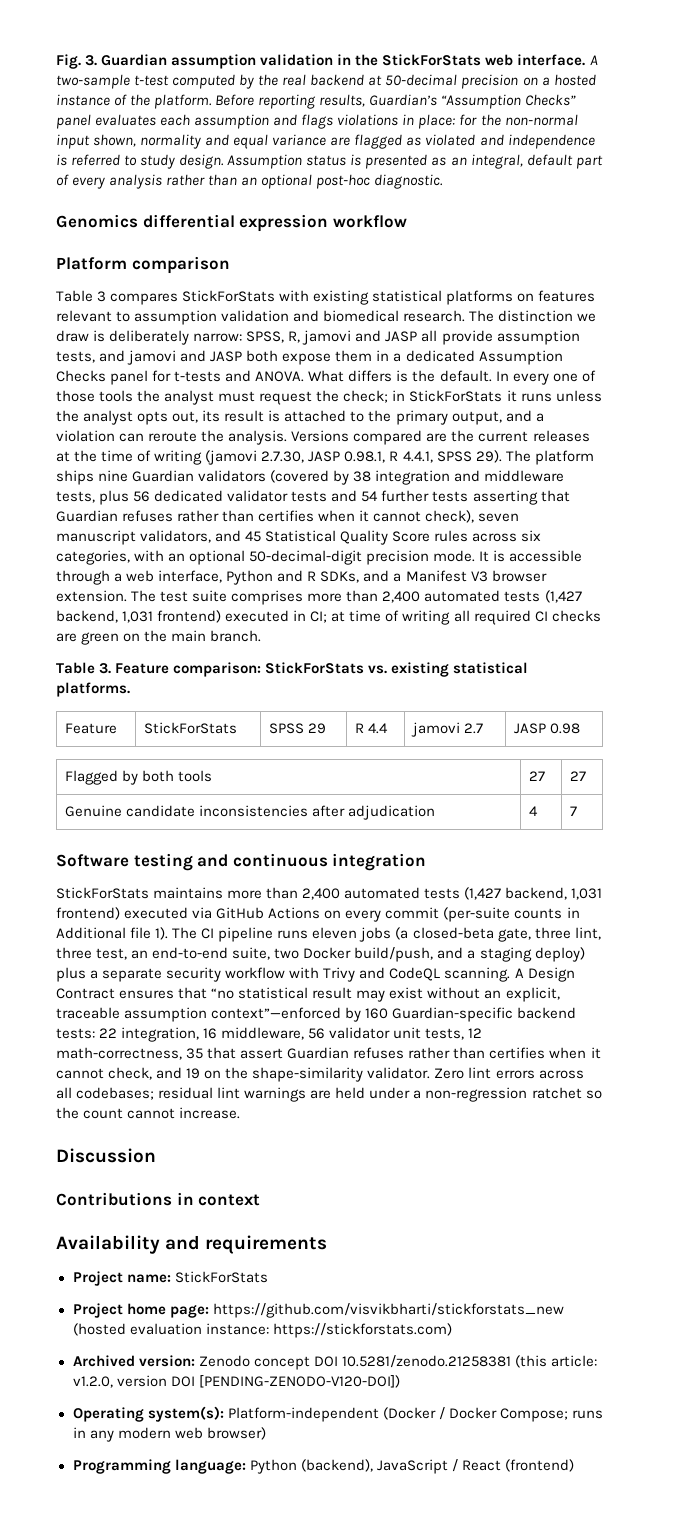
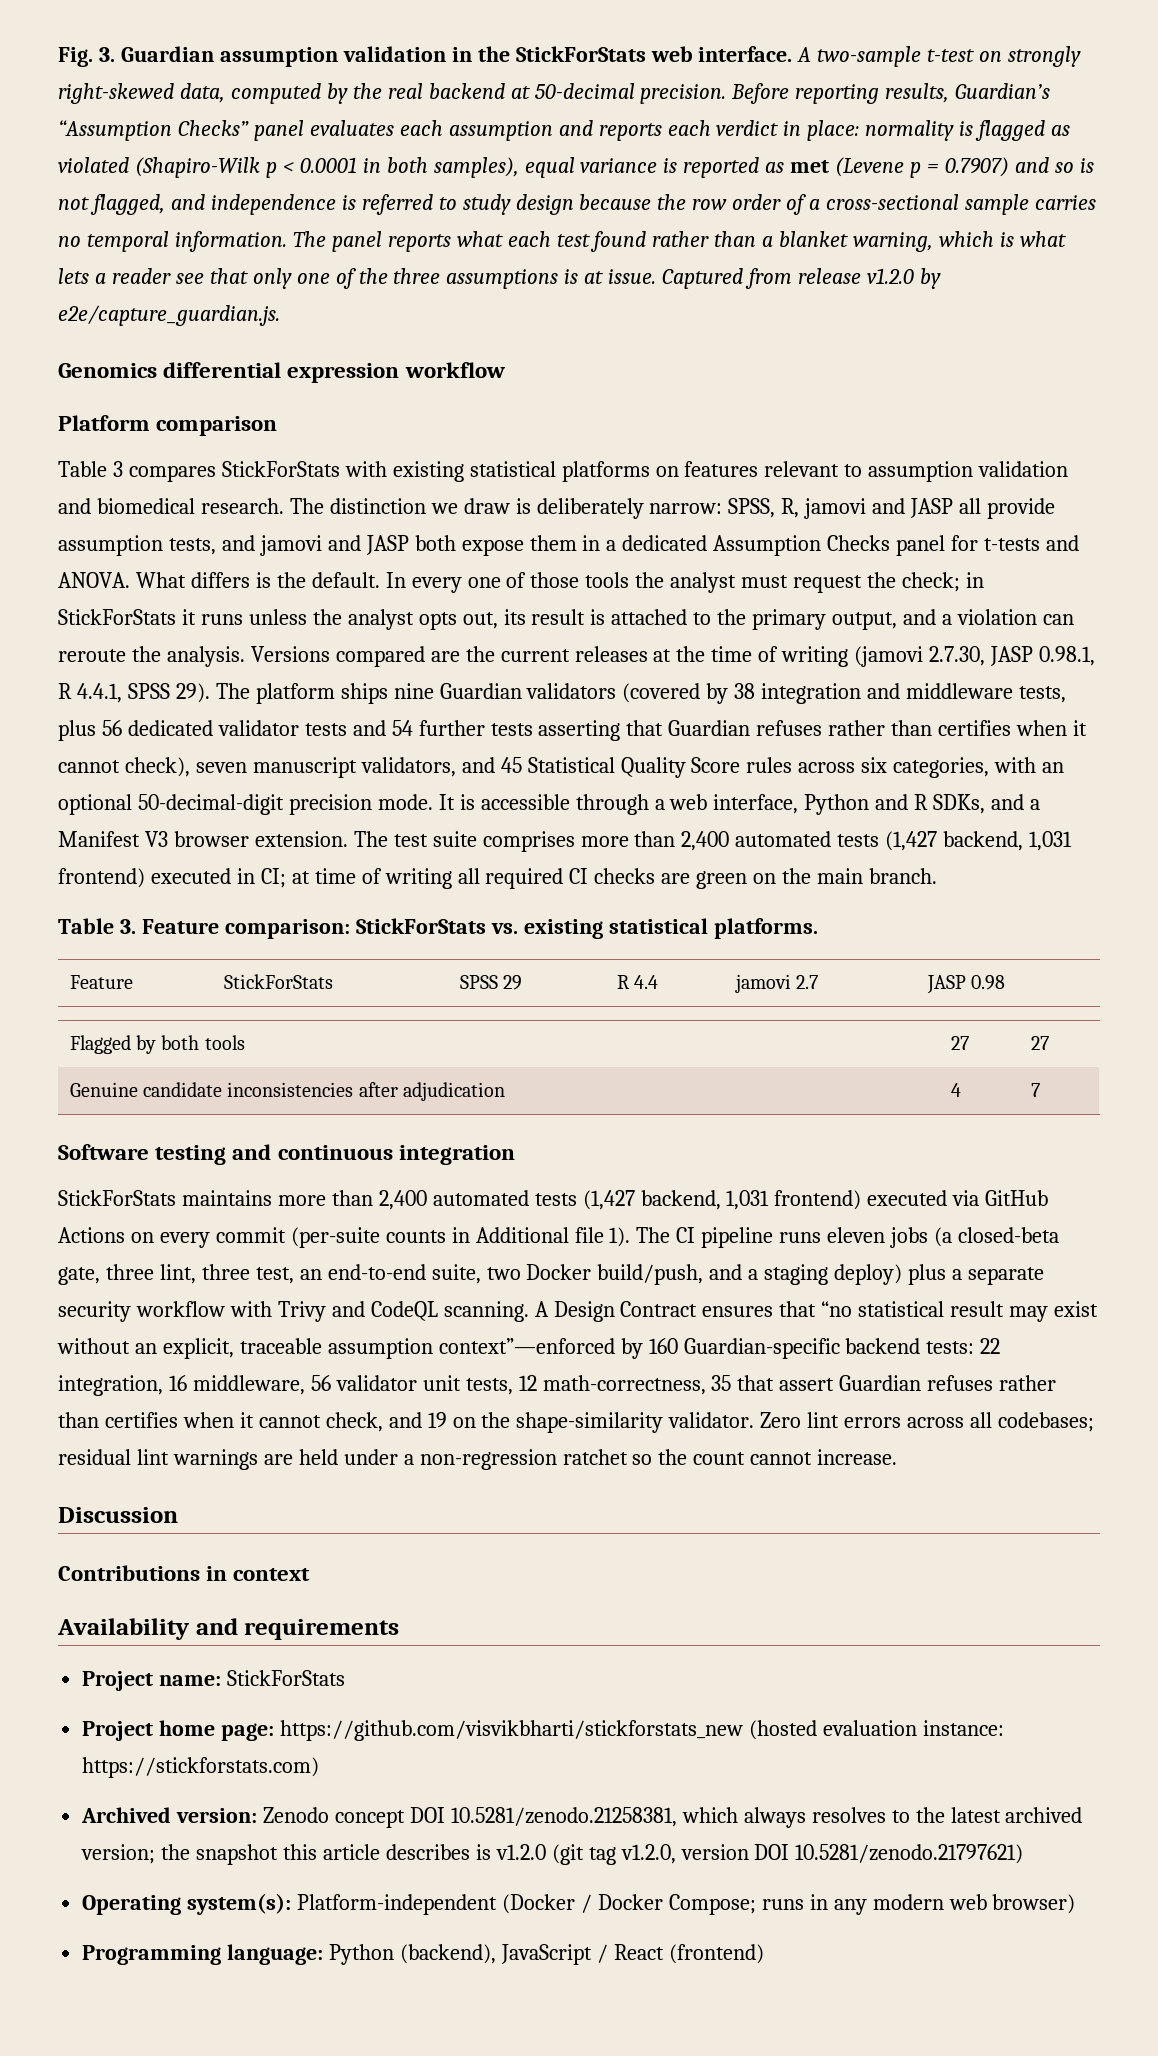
- A two-sample t-test computed by the real backend at 50-decimal precision on a hosted instance of the platform.
+ A two-sample t-test on strongly right-skewed data, computed by the real backend at 50-decimal precision.
- Before reporting results, Guardian’s “Assumption Checks” panel evaluates each assumption and flags violations in place: for the non-normal input shown, normality and equal variance are flagged as violated and independence is referred to study design. Assumption status is presented as an integral, default part of every analysis rather than an optional post-hoc diagnostic.
+ Before reporting results, Guardian’s “Assumption Checks” panel evaluates each assumption and reports each verdict in place: normality is flagged as violated (Shapiro-Wilk p < 0.0001 in both samples), equal variance is reported as met (Levene p = 0.7907) and so is not flagged, and independence is referred to study design because the row order of a cross-sectional sample carries no temporal information. The panel reports what each test found rather than a blanket warning, which is what lets a reader see that only one of the three assumptions is at issue. Captured from release v1.2.0 by e2e/capture_guardian.js.
- Archived version: Zenodo concept DOI 10.5281/zenodo.21258381 (this article: v1.2.0, version DOI [PENDING-ZENODO-V120-DOI])
+ Archived version: Zenodo concept DOI 10.5281/zenodo.21258381, which always resolves to the latest archived version; the snapshot this article describes is v1.2.0 (git tag v1.2.0, version DOI 10.5281/zenodo.21797621)

